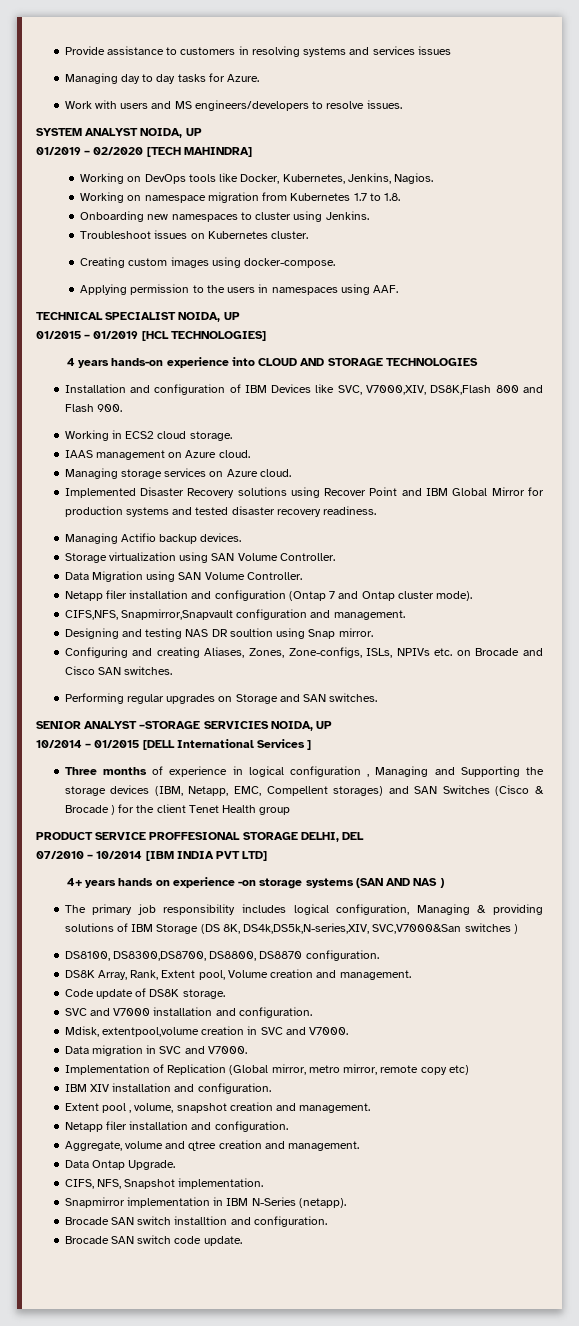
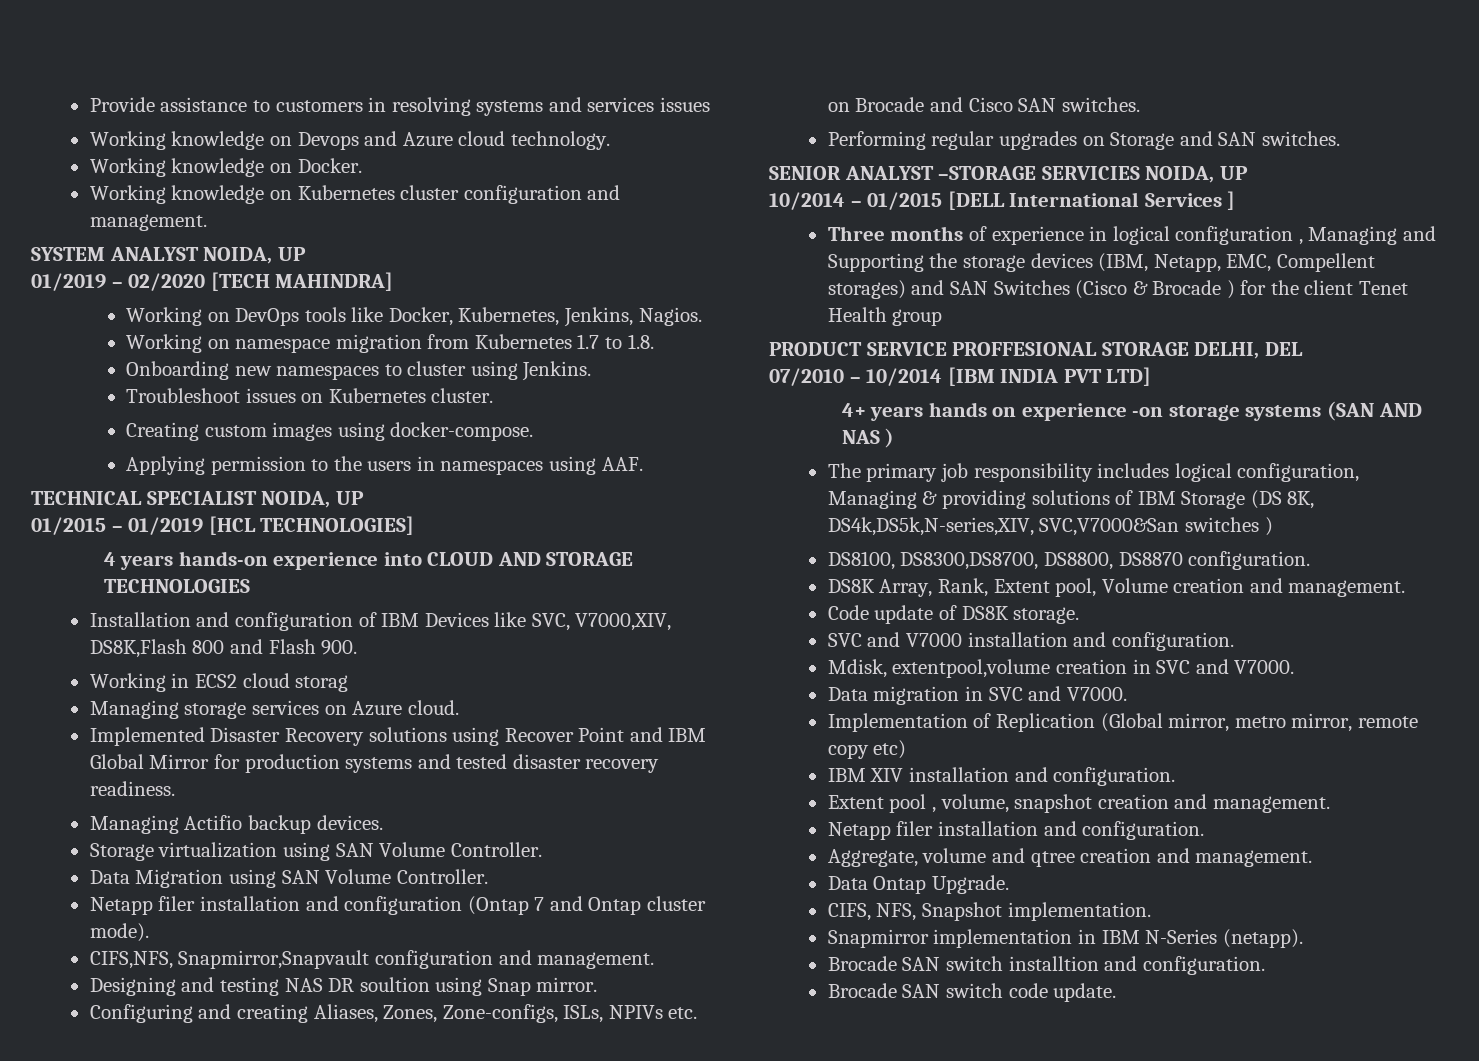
- Managing day to day tasks for Azure.
- Work with users and MS engineers/developers to resolve issues.
+ Working knowledge on Devops and Azure cloud technology.
+ Working knowledge on Docker.
+ Working knowledge on Kubernetes cluster configuration and management.
- Working in ECS2 cloud storage.
- IAAS management on Azure cloud.
+ Working in ECS2 cloud storag

